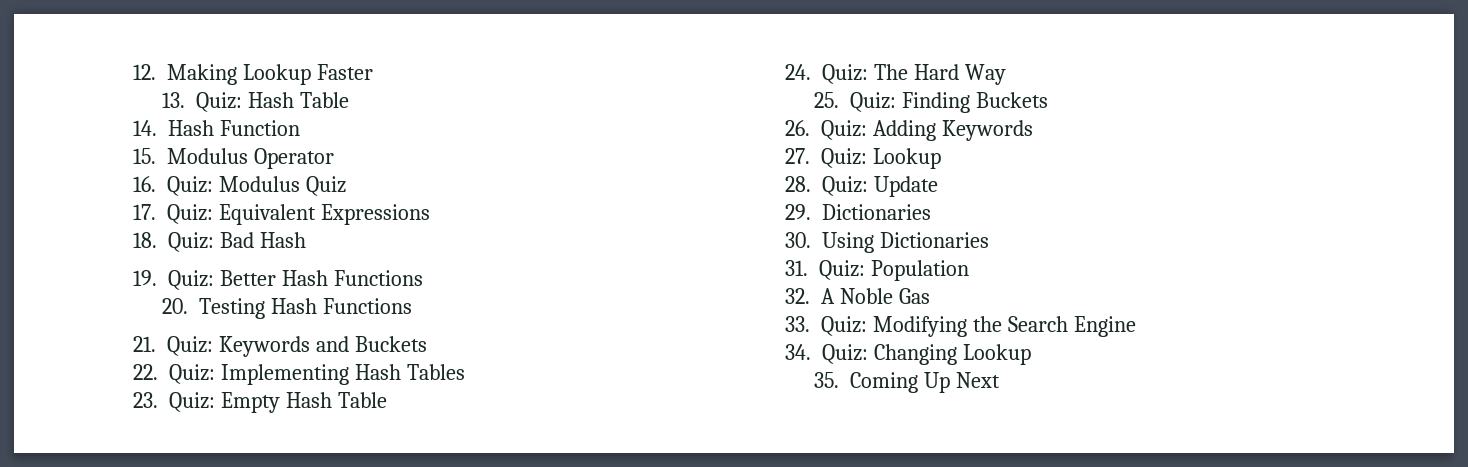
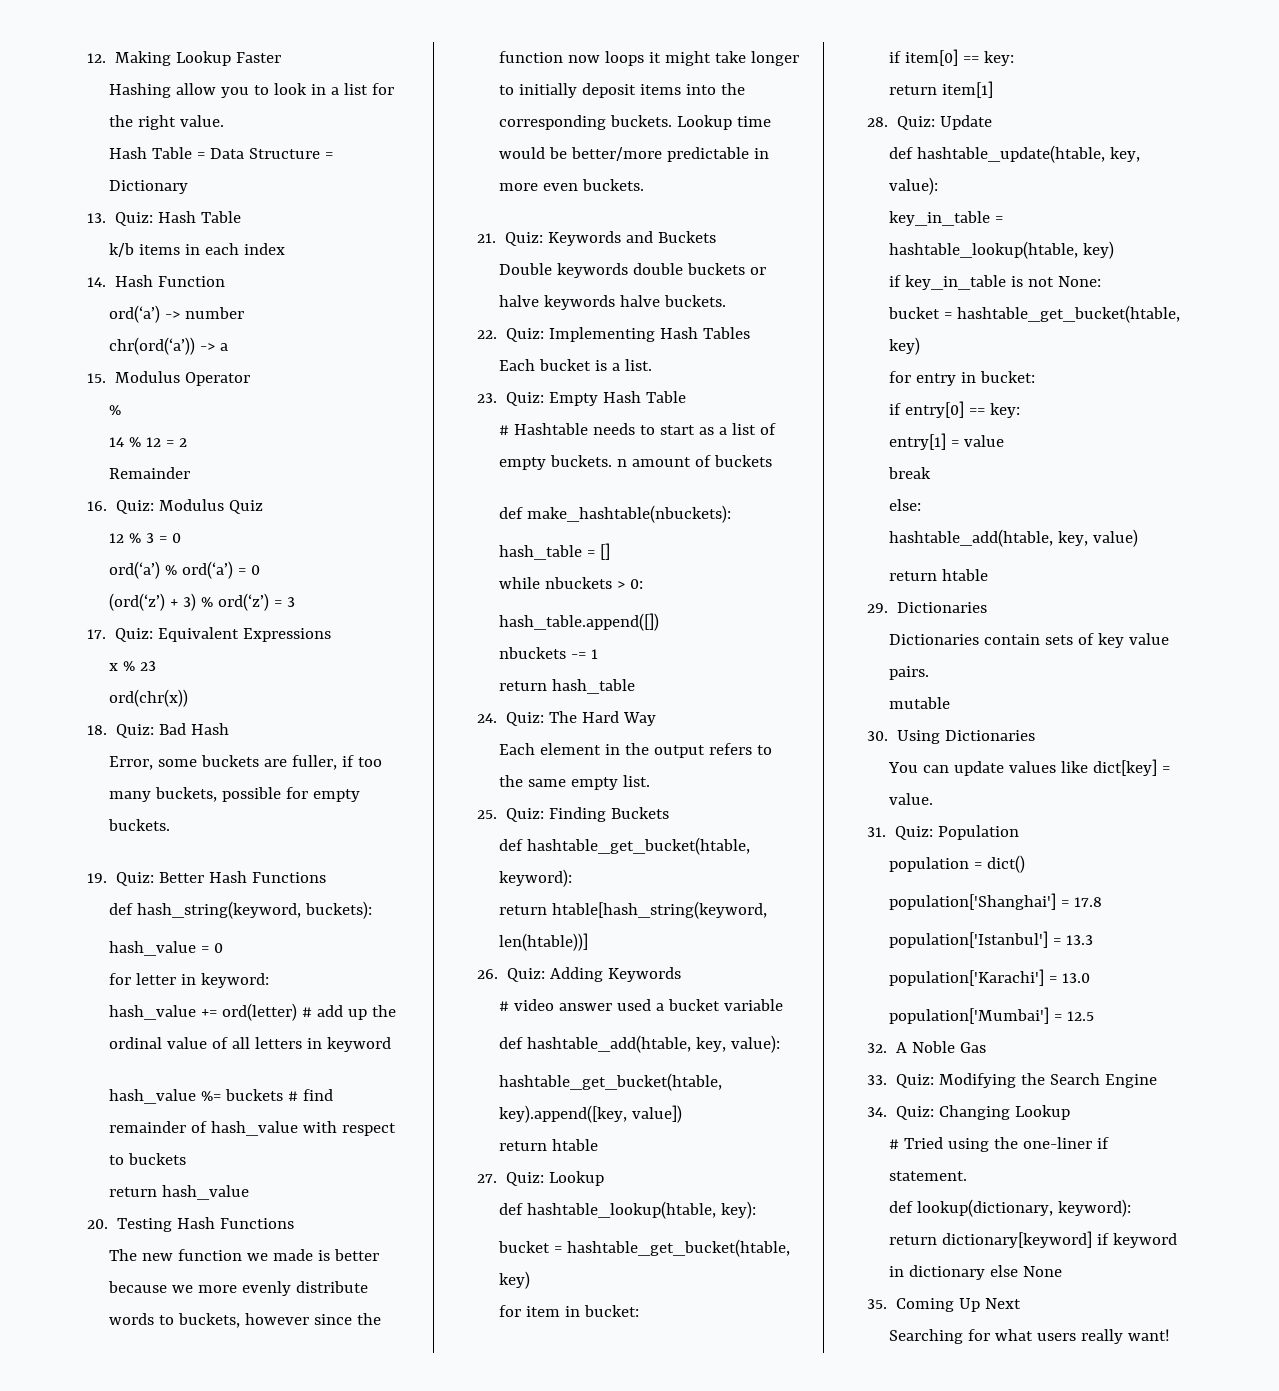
+ Hashing allow you to look in a list for the right value.
+ Hash Table = Data Structure = Dictionary
  13. Quiz: Hash Table
+ k/b items in each index
  14. Hash Function
+ ord(‘a’) -> number
+ chr(ord(‘a’)) -> a
  15. Modulus Operator
+ %
+ 14 % 12 = 2
+ Remainder
  16. Quiz: Modulus Quiz
+ 12 % 3 = 0
+ ord(‘a’) % ord(‘a’) = 0
+ (ord(‘z’) + 3) % ord(‘z’) = 3
+ x % 23
+ ord(chr(x))
+ Error, some buckets are fuller, if too many buckets, possible for empty buckets.
+ def hash_string(keyword, buckets):
+ hash_value = 0
+ for letter in keyword:
+ hash_value += ord(letter) # add up the ordinal value of all letters in keyword
+ hash_value %= buckets # find remainder of hash_value with respect to buckets
+ return hash_value
  20. Testing Hash Functions
+ The new function we made is better because we more evenly distribute words to buckets, however since the function now loops it might take longer to initially deposit items into the corresponding buckets. Lookup time would be better/more predictable in more even buckets.
+ Double keywords double buckets or halve keywords halve buckets.
+ Each bucket is a list.
+ # Hashtable needs to start as a list of empty buckets. n amount of buckets
+ def make_hashtable(nbuckets):
+ hash_table = []
+ while nbuckets > 0:
+ hash_table.append([])
+ nbuckets -= 1
+ return hash_table
+ Each element in the output refers to the same empty list.
  25. Quiz: Finding Buckets
+ def hashtable_get_bucket(htable, keyword):
+ return htable[hash_string(keyword, len(htable))]
  26. Quiz: Adding Keywords
+ # video answer used a bucket variable
+ def hashtable_add(htable, key, value):
+ hashtable_get_bucket(htable, key).append([key, value])
+ return htable
  27. Quiz: Lookup
+ def hashtable_lookup(htable, key):
+ bucket = hashtable_get_bucket(htable, key)
+ for item in bucket:
+ if item[0] == key:
+ return item[1]
  28. Quiz: Update
+ def hashtable_update(htable, key, value):
+ key_in_table = hashtable_lookup(htable, key)
+ if key_in_table is not None:
+ bucket = hashtable_get_bucket(htable, key)
+ for entry in bucket:
+ if entry[0] == key:
+ entry[1] = value
+ break
+ else:
+ hashtable_add(htable, key, value)
+ return htable
  29. Dictionaries
+ Dictionaries contain sets of key value pairs.
+ mutable
  30. Using Dictionaries
+ You can update values like dict[key] = value.
  31. Quiz: Population
+ population = dict()
+ population['Shanghai'] = 17.8
+ population['Istanbul'] = 13.3
+ population['Karachi'] = 13.0
+ population['Mumbai'] = 12.5
+ # Tried using the one-liner if statement.
+ def lookup(dictionary, keyword):
+ return dictionary[keyword] if keyword in dictionary else None
  35. Coming Up Next
+ Searching for what users really want!

